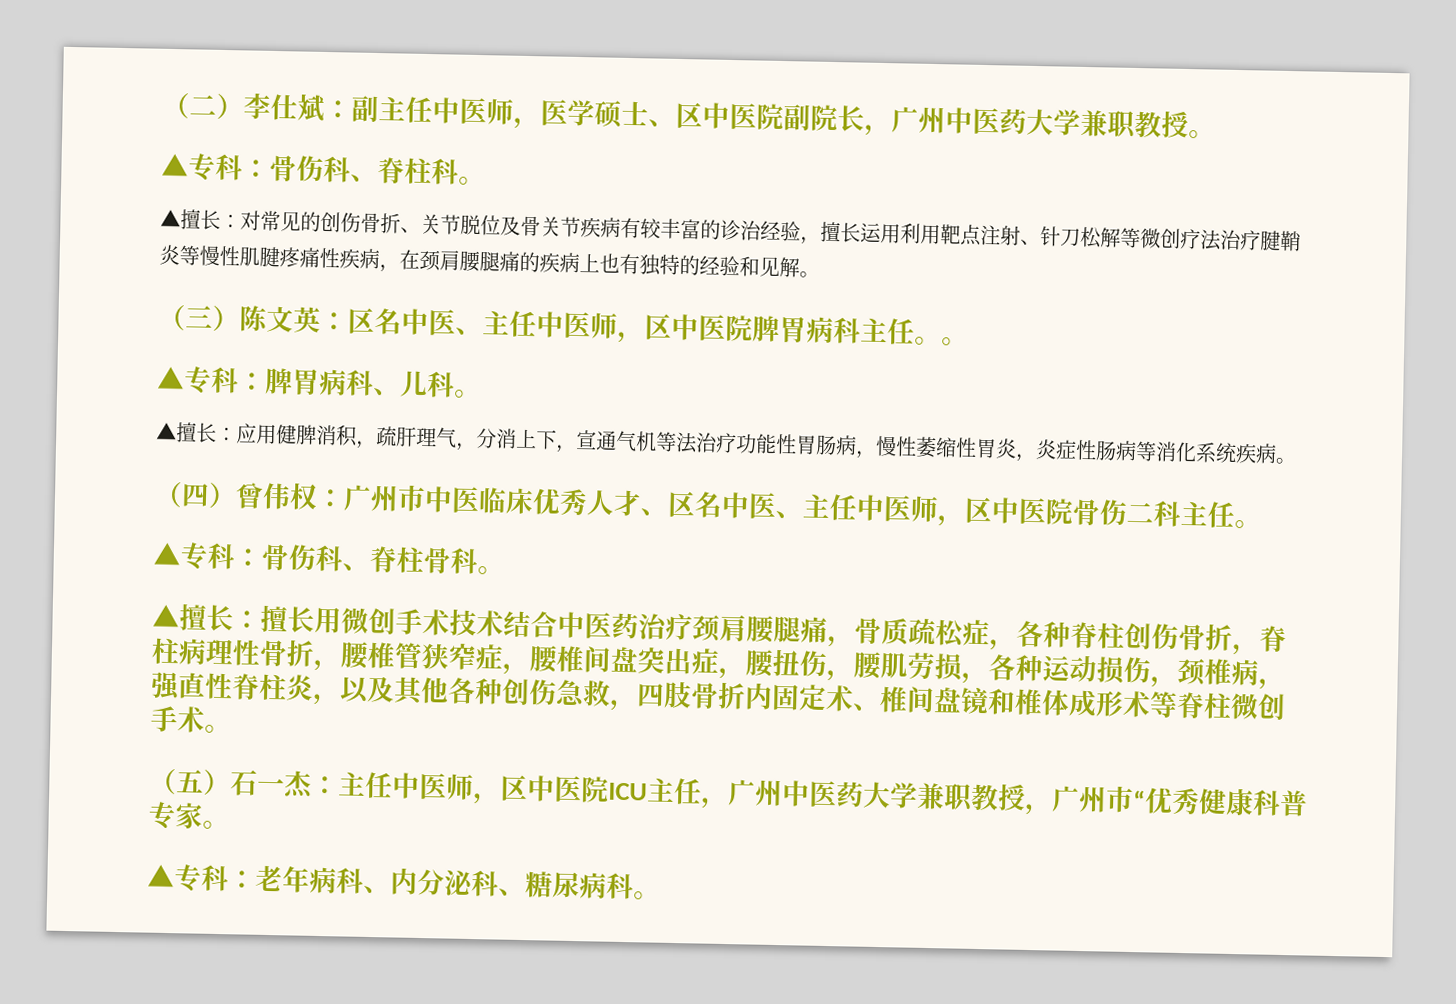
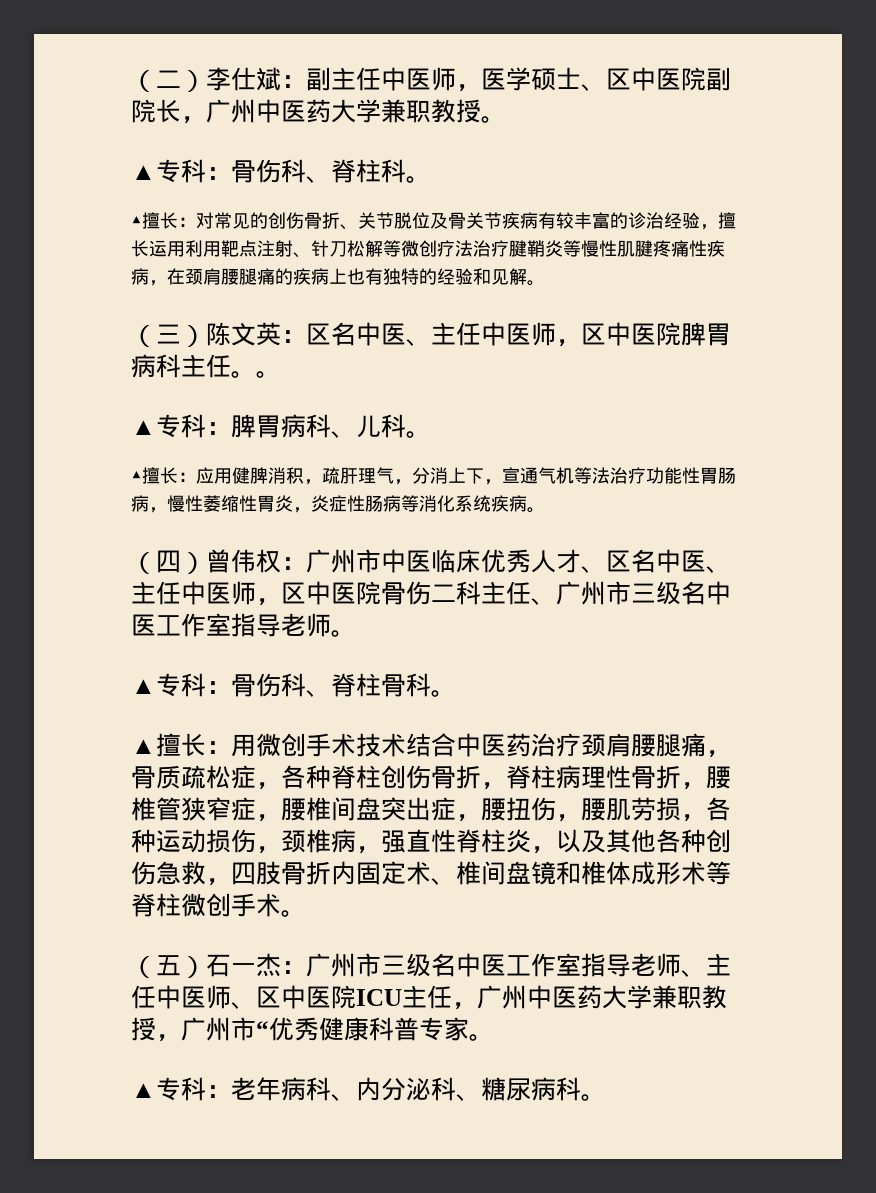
- （四）曾伟权：广州市中医临床优秀人才、区名中医、主任中医师，区中医院骨伤二科主任。
+ （四）曾伟权：广州市中医临床优秀人才、区名中医、主任中医师，区中医院骨伤二科主任、广州市三级名中医工作室指导老师。
- 擅长用微创手术技术结合中医药治疗颈肩腰腿痛，骨质疏松症，各种脊柱创伤骨折，脊柱病理性骨折，腰椎管狭窄症，腰椎间盘突出症，腰扭伤，腰肌劳损，各种运动损伤，颈椎病，强直性脊柱炎，以及其他各种创伤急救，四肢骨折内固定术、椎间盘镜和椎体成形术等脊柱微创手术。
+ 用微创手术技术结合中医药治疗颈肩腰腿痛，骨质疏松症，各种脊柱创伤骨折，脊柱病理性骨折，腰椎管狭窄症，腰椎间盘突出症，腰扭伤，腰肌劳损，各种运动损伤，颈椎病，强直性脊柱炎，以及其他各种创伤急救，四肢骨折内固定术、椎间盘镜和椎体成形术等脊柱微创手术。
- （五）石一杰：主任中医师，区中医院ICU主任，广州中医药大学兼职教授，广州市“优秀健康科普专家。
+ （五）石一杰：广州市三级名中医工作室指导老师、主任中医师、区中医院ICU主任，广州中医药大学兼职教授，广州市“优秀健康科普专家。

